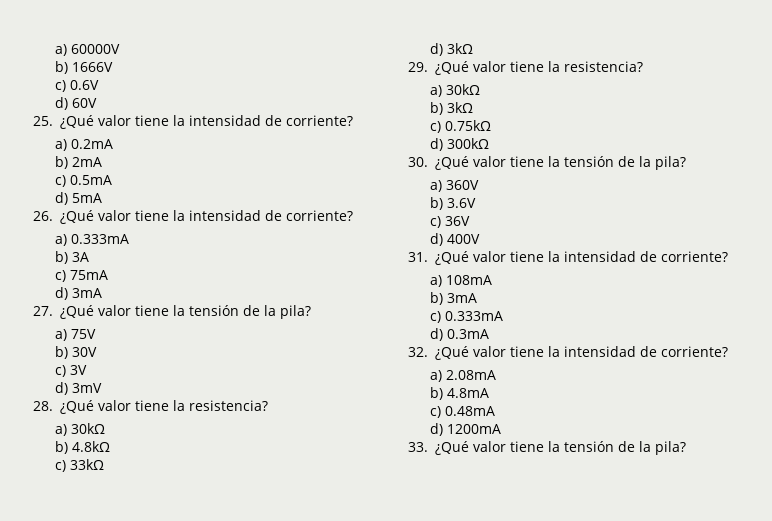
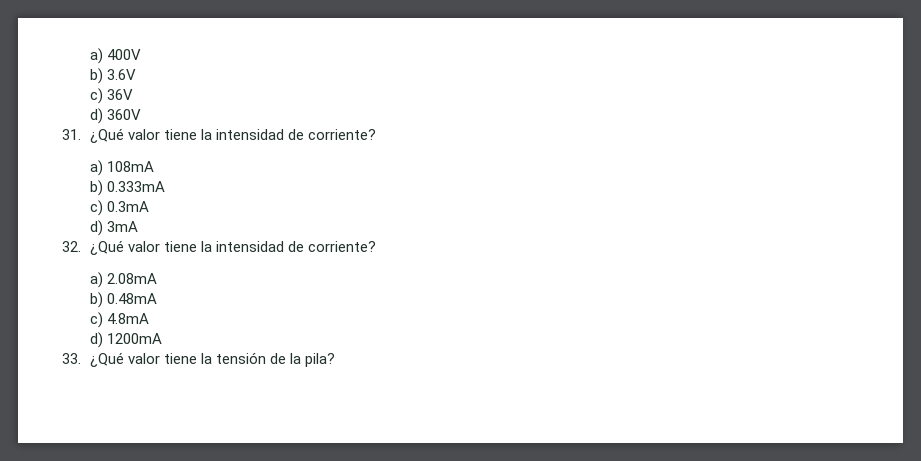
- a) 60000V
- b) 1666V
- c) 0.6V
- d) 60V
- 25. ¿Qué valor tiene la intensidad de corriente?
- a) 0.2mA
- b) 2mA
- c) 0.5mA
- d) 5mA
- 26. ¿Qué valor tiene la intensidad de corriente?
- a) 0.333mA
- b) 3A
- c) 75mA
- d) 3mA
- 27. ¿Qué valor tiene la tensión de la pila?
- a) 75V
- b) 30V
- c) 3V
- d) 3mV
- 28. ¿Qué valor tiene la resistencia?
- a) 30kΩ
- b) 4.8kΩ
- c) 33kΩ
- d) 3kΩ
- 29. ¿Qué valor tiene la resistencia?
- a) 30kΩ
- b) 3kΩ
- c) 0.75kΩ
- d) 300kΩ
- 30. ¿Qué valor tiene la tensión de la pila?
- a) 360V
+ a) 400V
- d) 400V
+ d) 360V
- b) 3mA
- c) 0.333mA
- d) 0.3mA
+ b) 0.333mA
+ c) 0.3mA
+ d) 3mA
- b) 4.8mA
- c) 0.48mA
+ b) 0.48mA
+ c) 4.8mA

